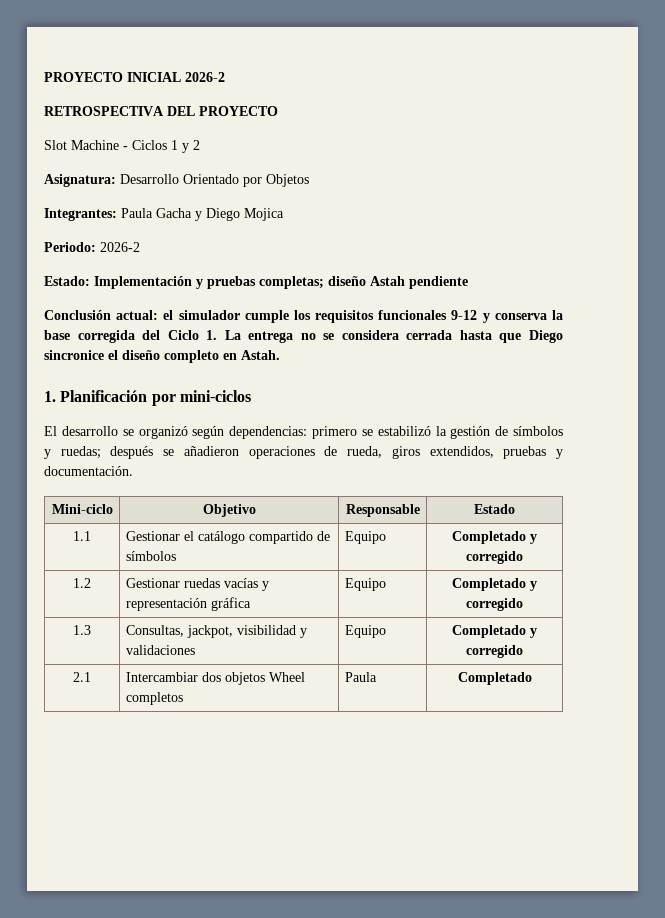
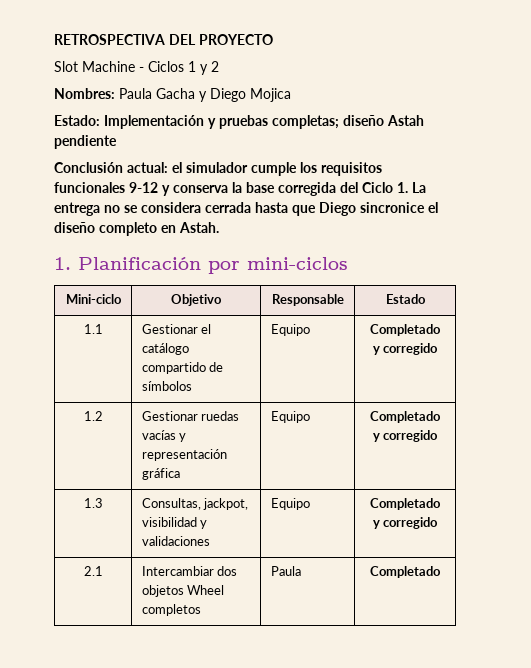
- PROYECTO INICIAL 2026-2
- Asignatura: Desarrollo Orientado por Objetos
- Integrantes: Paula Gacha y Diego Mojica
+ Nombres: Paula Gacha y Diego Mojica
- Periodo: 2026-2
- El desarrollo se organizó según dependencias: primero se estabilizó la gestión de símbolos y ruedas; después se añadieron operaciones de rueda, giros extendidos, pruebas y documentación.

